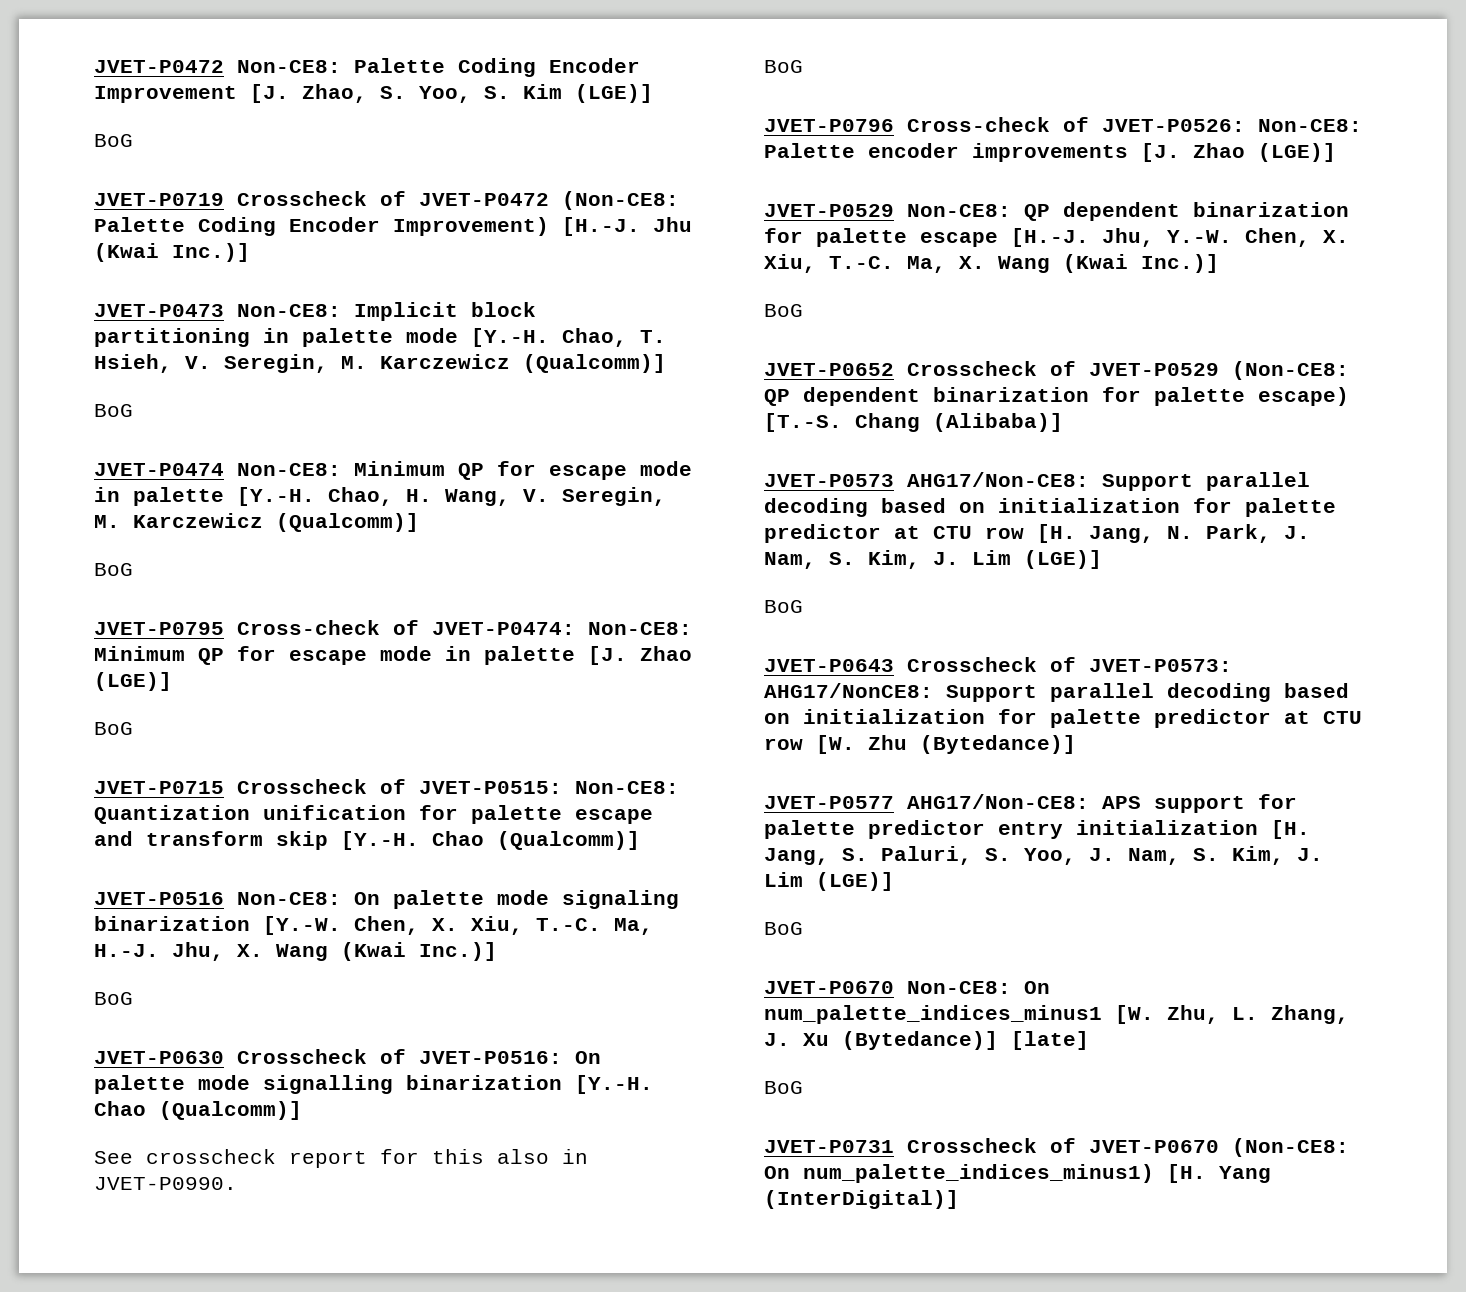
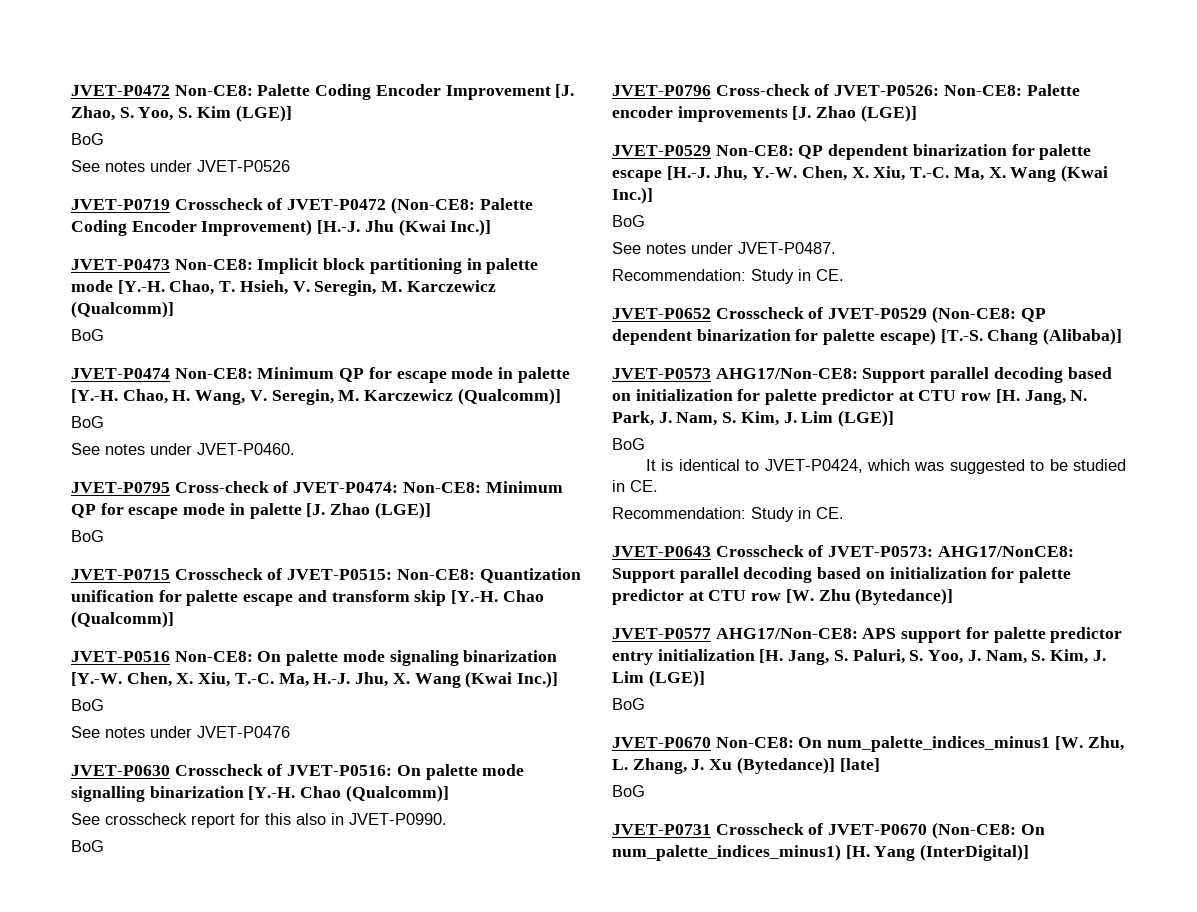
+ See notes under JVET-P0526
+ See notes under JVET-P0460.
+ See notes under JVET-P0476
+ See notes under JVET-P0487.
+ Recommendation: Study in CE.
+ It is identical to JVET-P0424, which was suggested to be studied in CE.
+ Recommendation: Study in CE.

